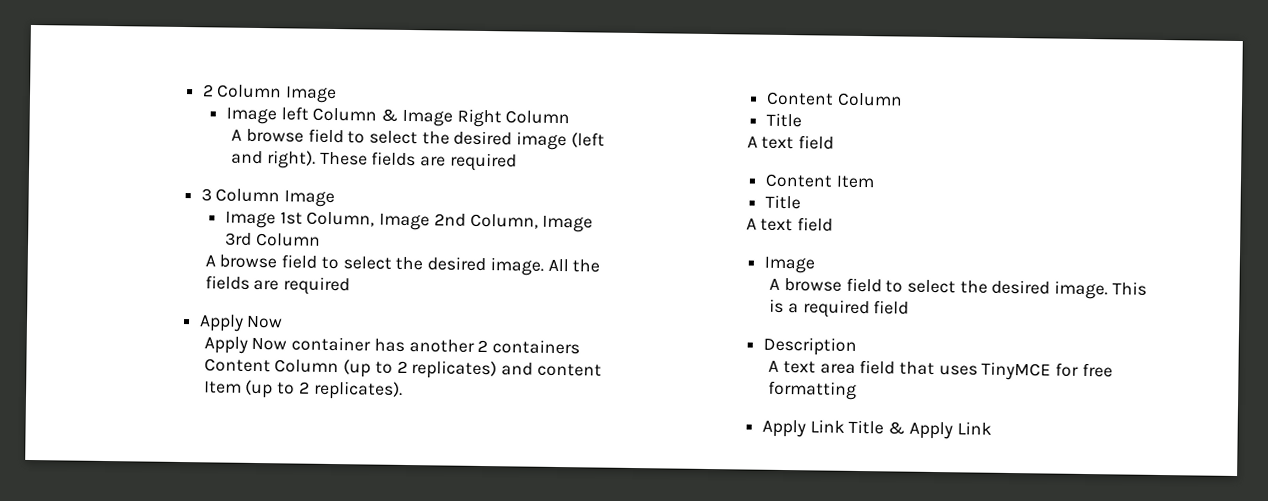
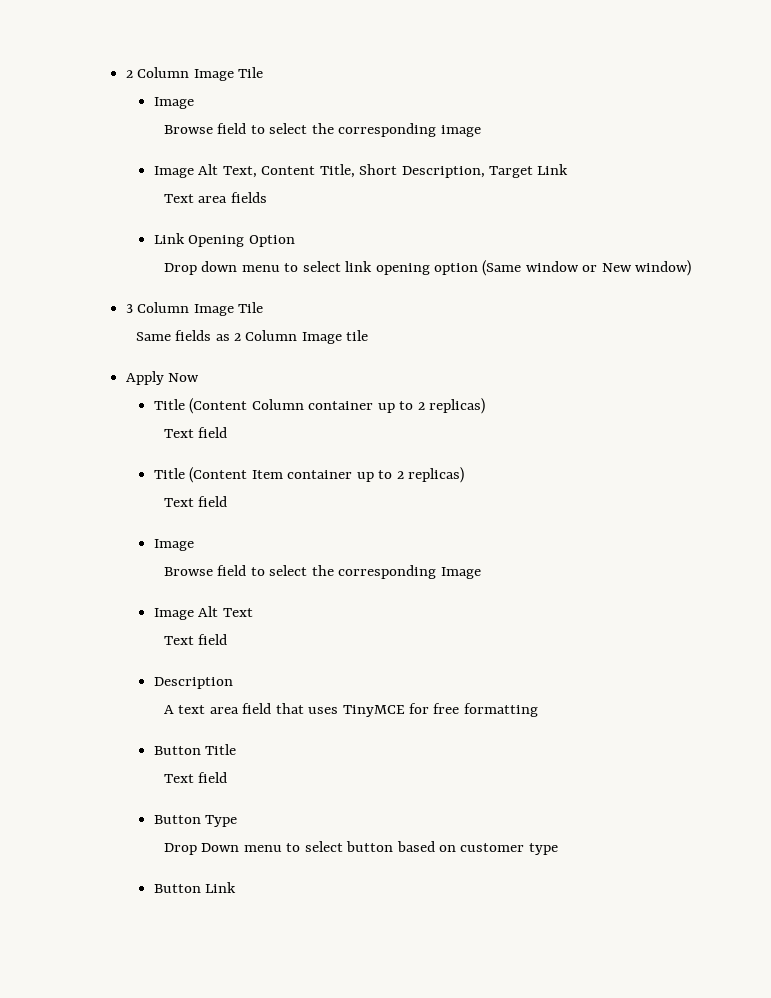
- 2 Column Image
- Image left Column & Image Right Column
- A browse field to select the desired image (left and right). These fields are required
- 3 Column Image
- Image 1st Column, Image 2nd Column, Image 3rd Column
- A browse field to select the desired image. All the fields are required
+ 2 Column Image Tile
+ Image
+ Browse field to select the corresponding image
+ Image Alt Text, Content Title, Short Description, Target Link
+ Text area fields
+ Link Opening Option
+ Drop down menu to select link opening option (Same window or New window)
+ 3 Column Image Tile
+ Same fields as 2 Column Image tile
  Apply Now
- Apply Now container has another 2 containers Content Column (up to 2 replicates) and content Item (up to 2 replicates).
- Content Column
- Title
- A text field
- Content Item
- Title
- A text field
+ Title (Content Column container up to 2 replicas)
+ Text field
+ Title (Content Item container up to 2 replicas)
+ Text field
  Image
- A browse field to select the desired image. This is a required field
+ Browse field to select the corresponding Image
+ Image Alt Text
+ Text field
- Apply Link Title & Apply Link
+ Button Title
+ Text field
+ Button Type
+ Drop Down menu to select button based on customer type
+ Button Link

